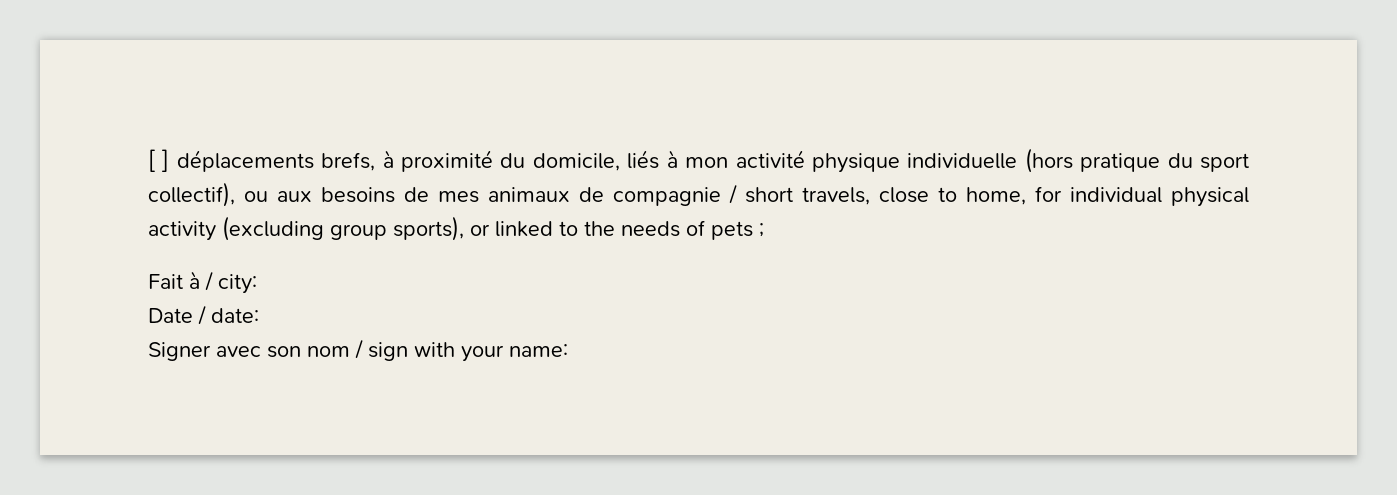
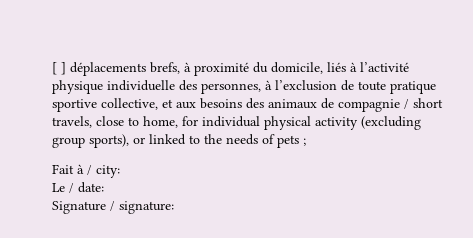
- [ ] déplacements brefs, à proximité du domicile, liés à mon activité physique individuelle (hors pratique du sport collectif), ou aux besoins de mes animaux de compagnie / short travels, close to home, for individual physical activity (excluding group sports), or linked to the needs of pets ;
+ [ ] déplacements brefs, à proximité du domicile, liés à l’activité physique individuelle des personnes, à l’exclusion de toute pratique sportive collective, et aux besoins des animaux de compagnie / short travels, close to home, for individual physical activity (excluding group sports), or linked to the needs of pets ;
- Date / date:
+ Le / date:
- Signer avec son nom / sign with your name:
+ Signature / signature:

